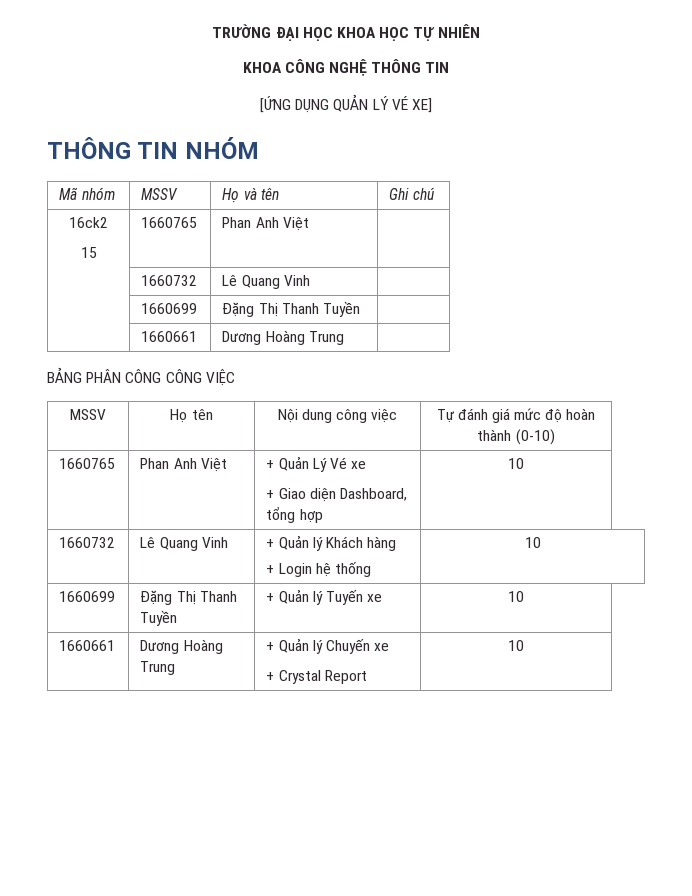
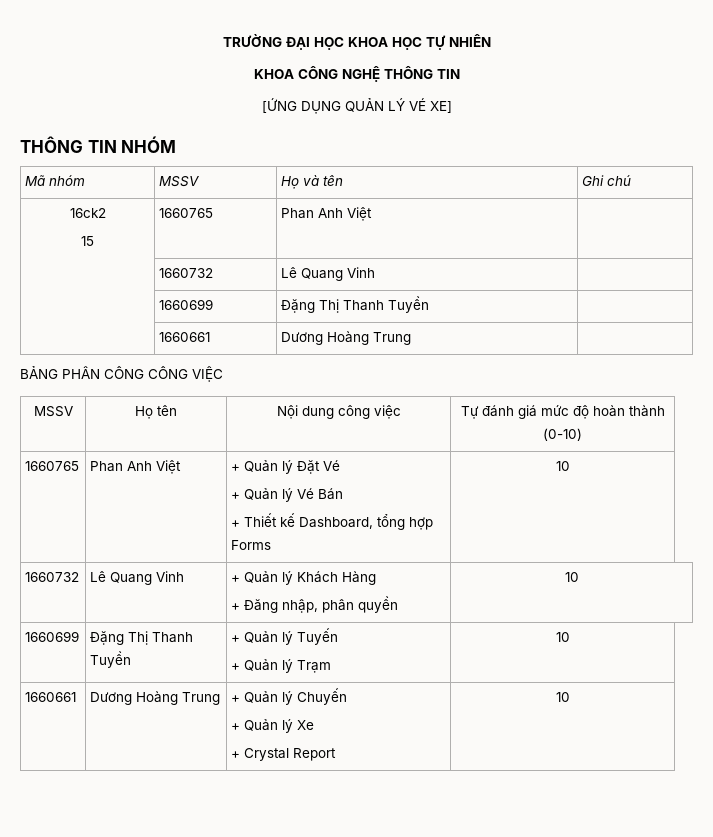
- 1660765 | Phan Anh Việt | + Quản Lý Vé xe
- + Giao diện Dashboard, tổng hợp | 10
+ 1660765 | Phan Anh Việt | + Quản lý Đặt Vé
+ + Quản lý Vé Bán
+ + Thiết kế Dashboard, tổng hợp Forms | 10
- 1660732 | Lê Quang Vinh | + Quản lý Khách hàng
- + Login hệ thống | 10
+ 1660732 | Lê Quang Vinh | + Quản lý Khách Hàng
+ + Đăng nhập, phân quyền | 10
- 1660699 | Đặng Thị Thanh Tuyền | + Quản lý Tuyến xe | 10
+ 1660699 | Đặng Thị Thanh Tuyền | + Quản lý Tuyến
+ + Quản lý Trạm | 10
- 1660661 | Dương Hoàng Trung | + Quản lý Chuyến xe
+ 1660661 | Dương Hoàng Trung | + Quản lý Chuyến
+ + Quản lý Xe

